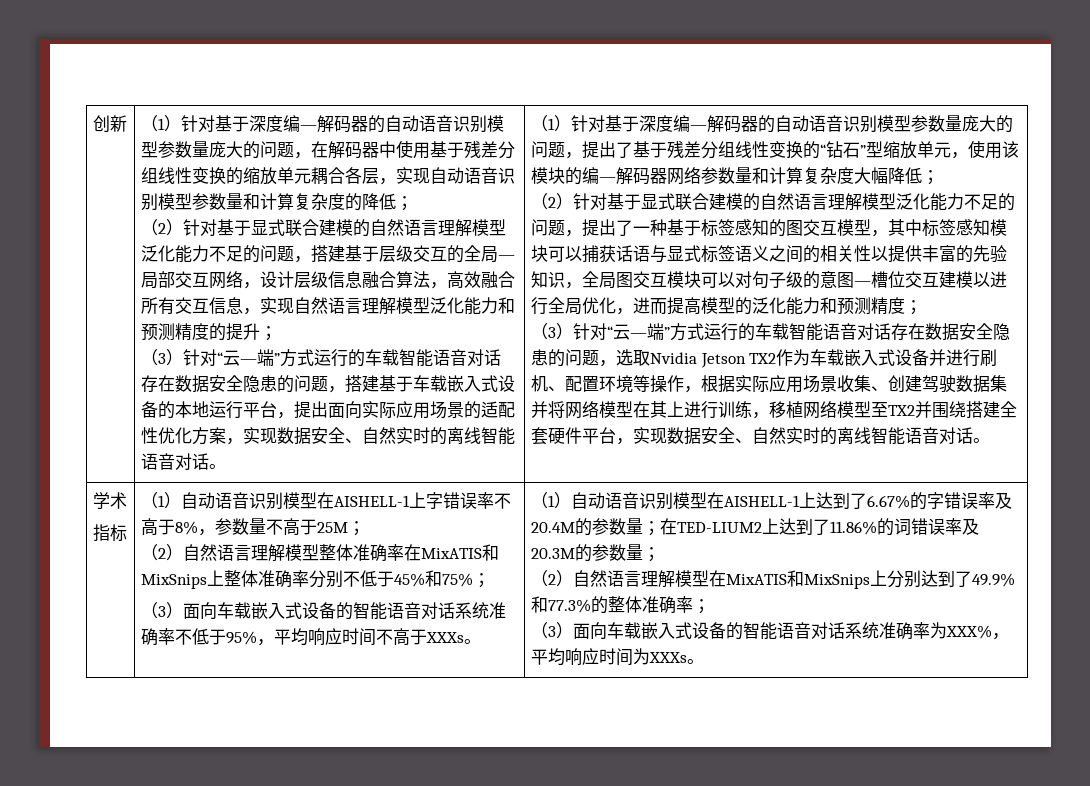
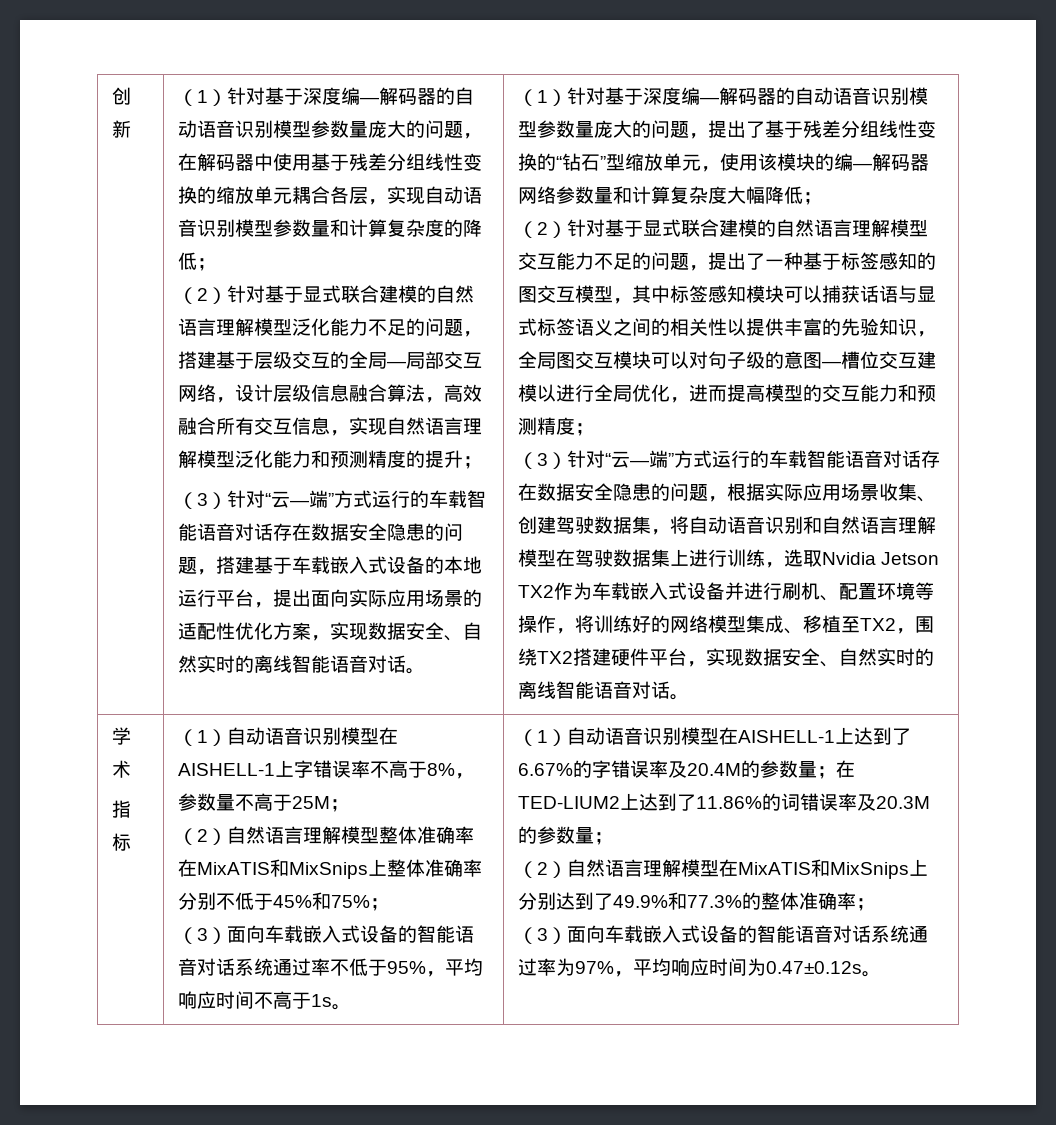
- （2）针对基于显式联合建模的自然语言理解模型泛化能力不足的问题，提出了一种基于标签感知的图交互模型，其中标签感知模块可以捕获话语与显式标签语义之间的相关性以提供丰富的先验知识，全局图交互模块可以对句子级的意图—槽位交互建模以进行全局优化，进而提高模型的泛化能力和预测精度；
+ （2）针对基于显式联合建模的自然语言理解模型交互能力不足的问题，提出了一种基于标签感知的图交互模型，其中标签感知模块可以捕获话语与显式标签语义之间的相关性以提供丰富的先验知识，全局图交互模块可以对句子级的意图—槽位交互建模以进行全局优化，进而提高模型的交互能力和预测精度；
- （3）针对“云—端”方式运行的车载智能语音对话存在数据安全隐患的问题，选取Nvidia Jetson TX2作为车载嵌入式设备并进行刷机、配置环境等操作，根据实际应用场景收集、创建驾驶数据集并将网络模型在其上进行训练，移植网络模型至TX2并围绕搭建全套硬件平台，实现数据安全、自然实时的离线智能语音对话。
+ （3）针对“云—端”方式运行的车载智能语音对话存在数据安全隐患的问题，根据实际应用场景收集、创建驾驶数据集，将自动语音识别和自然语言理解模型在驾驶数据集上进行训练，选取Nvidia Jetson TX2作为车载嵌入式设备并进行刷机、配置环境等操作，将训练好的网络模型集成、移植至TX2，围绕TX2搭建硬件平台，实现数据安全、自然实时的离线智能语音对话。
- （3）面向车载嵌入式设备的智能语音对话系统准确率不低于95%，平均响应时间不高于XXXs。
+ （3）面向车载嵌入式设备的智能语音对话系统通过率不低于95%，平均响应时间不高于1s。
- （3）面向车载嵌入式设备的智能语音对话系统准确率为XXX%，平均响应时间为XXXs。
+ （3）面向车载嵌入式设备的智能语音对话系统通过率为97%，平均响应时间为0.47±0.12s。

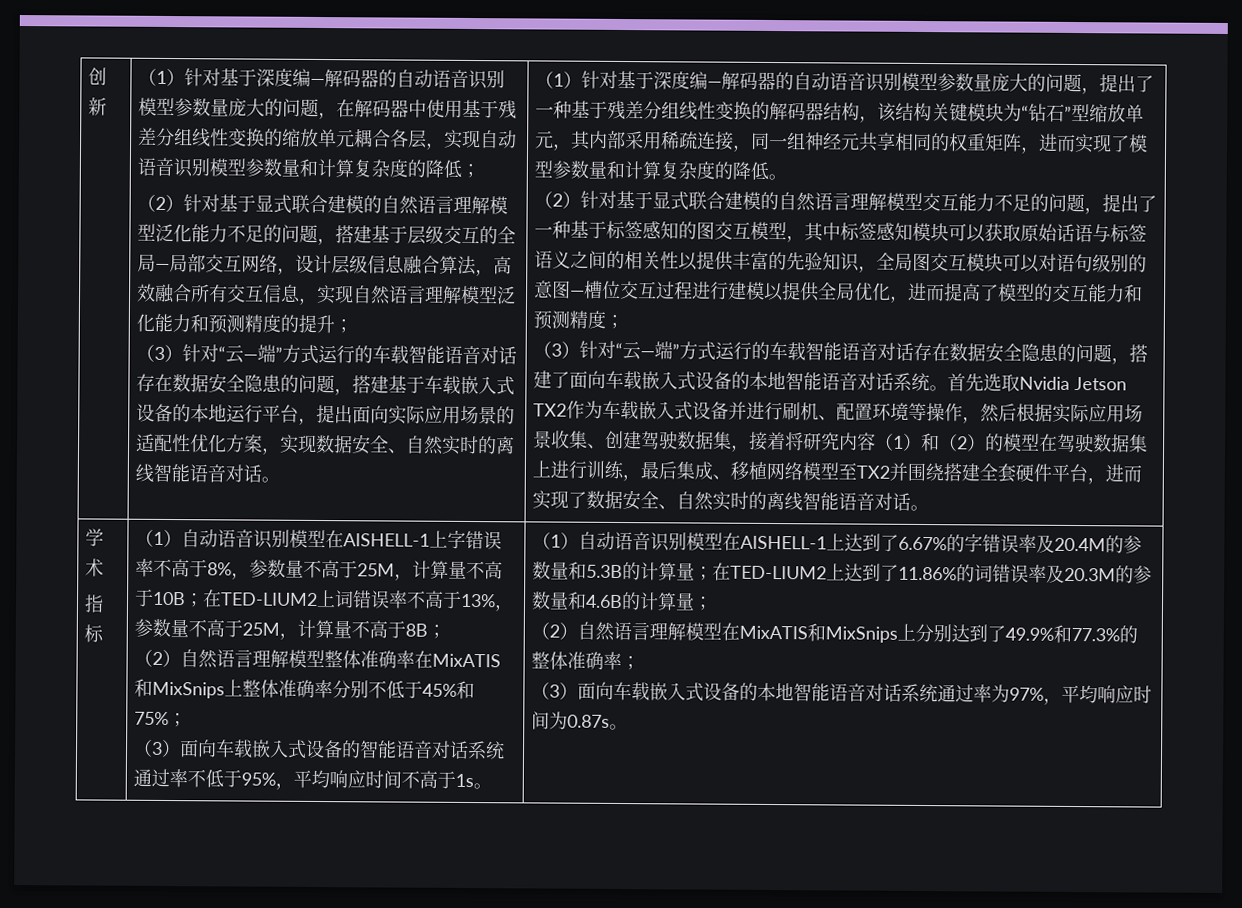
- （1）针对基于深度编—解码器的自动语音识别模型参数量庞大的问题，提出了基于残差分组线性变换的“钻石”型缩放单元，使用该模块的编—解码器网络参数量和计算复杂度大幅降低；
+ （1）针对基于深度编—解码器的自动语音识别模型参数量庞大的问题，提出了一种基于残差分组线性变换的解码器结构，该结构关键模块为“钻石”型缩放单元，其内部采用稀疏连接，同一组神经元共享相同的权重矩阵，进而实现了模型参数量和计算复杂度的降低。
- （2）针对基于显式联合建模的自然语言理解模型交互能力不足的问题，提出了一种基于标签感知的图交互模型，其中标签感知模块可以捕获话语与显式标签语义之间的相关性以提供丰富的先验知识，全局图交互模块可以对句子级的意图—槽位交互建模以进行全局优化，进而提高模型的交互能力和预测精度；
+ （2）针对基于显式联合建模的自然语言理解模型交互能力不足的问题，提出了一种基于标签感知的图交互模型，其中标签感知模块可以获取原始话语与标签语义之间的相关性以提供丰富的先验知识，全局图交互模块可以对语句级别的意图—槽位交互过程进行建模以提供全局优化，进而提高了模型的交互能力和预测精度；
- （3）针对“云—端”方式运行的车载智能语音对话存在数据安全隐患的问题，根据实际应用场景收集、创建驾驶数据集，将自动语音识别和自然语言理解模型在驾驶数据集上进行训练，选取Nvidia Jetson TX2作为车载嵌入式设备并进行刷机、配置环境等操作，将训练好的网络模型集成、移植至TX2，围绕TX2搭建硬件平台，实现数据安全、自然实时的离线智能语音对话。
+ （3）针对“云—端”方式运行的车载智能语音对话存在数据安全隐患的问题，搭建了面向车载嵌入式设备的本地智能语音对话系统。首先选取Nvidia Jetson TX2作为车载嵌入式设备并进行刷机、配置环境等操作，然后根据实际应用场景收集、创建驾驶数据集，接着将研究内容（1）和（2）的模型在驾驶数据集上进行训练，最后集成、移植网络模型至TX2并围绕搭建全套硬件平台，进而实现了数据安全、自然实时的离线智能语音对话。
- （1）自动语音识别模型在AISHELL-1上字错误率不高于8%，参数量不高于25M；
+ （1）自动语音识别模型在AISHELL-1上字错误率不高于8%，参数量不高于25M，计算量不高于10B；在TED-LIUM2上词错误率不高于13%，参数量不高于25M，计算量不高于8B；
- （1）自动语音识别模型在AISHELL-1上达到了6.67%的字错误率及20.4M的参数量；在TED-LIUM2上达到了11.86%的词错误率及20.3M的参数量；
+ （1）自动语音识别模型在AISHELL-1上达到了6.67%的字错误率及20.4M的参数量和5.3B的计算量；在TED-LIUM2上达到了11.86%的词错误率及20.3M的参数量和4.6B的计算量；
- （3）面向车载嵌入式设备的智能语音对话系统通过率为97%，平均响应时间为0.47±0.12s。
+ （3）面向车载嵌入式设备的本地智能语音对话系统通过率为97%，平均响应时间为0.87s。

